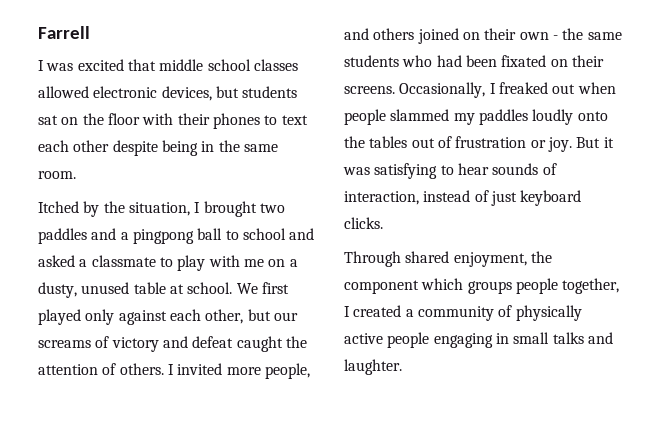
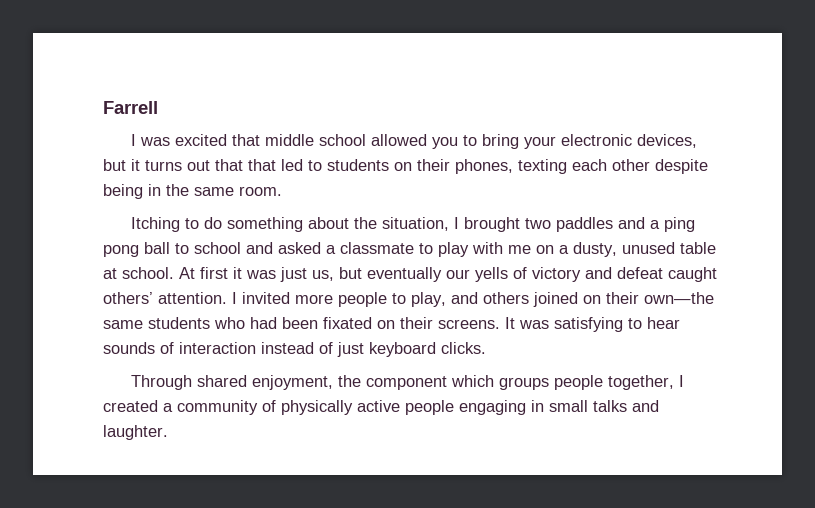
- I was excited that middle school classes allowed electronic devices, but students sat on the floor with their phones to text each other despite being in the same room.
+ I was excited that middle school allowed you to bring your electronic devices, but it turns out that that led to students on their phones, texting each other despite being in the same room.
- Itched by the situation, I brought two paddles and a pingpong ball to school and asked a classmate to play with me on a dusty, unused table at school.
+ Itching to do something about the situation, I brought two paddles and a ping pong ball to school and asked a classmate to play with me on a dusty, unused table at school.
- We first played only against each other, but our screams of victory and defeat caught the attention of others. I invited more people, and others joined on their own - the same students who had been fixated on their screens.
+ At first it was just us, but eventually our yells of victory and defeat caught others’ attention. I invited more people to play, and others joined on their own—the same students who had been fixated on their screens.
- Occasionally, I freaked out when people slammed my paddles loudly onto the tables out of frustration or joy. But it was satisfying to hear sounds of interaction, instead of just keyboard clicks.
+ It was satisfying to hear sounds of interaction instead of just keyboard clicks.

